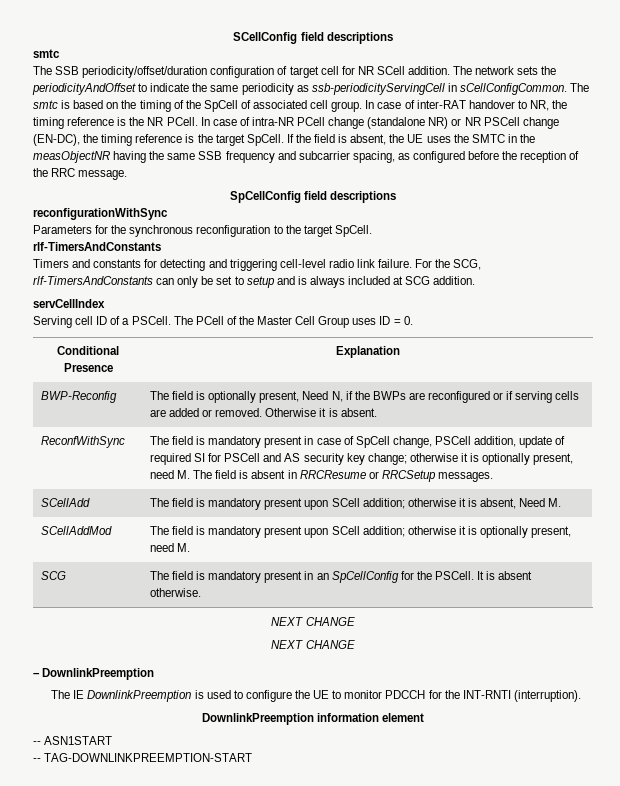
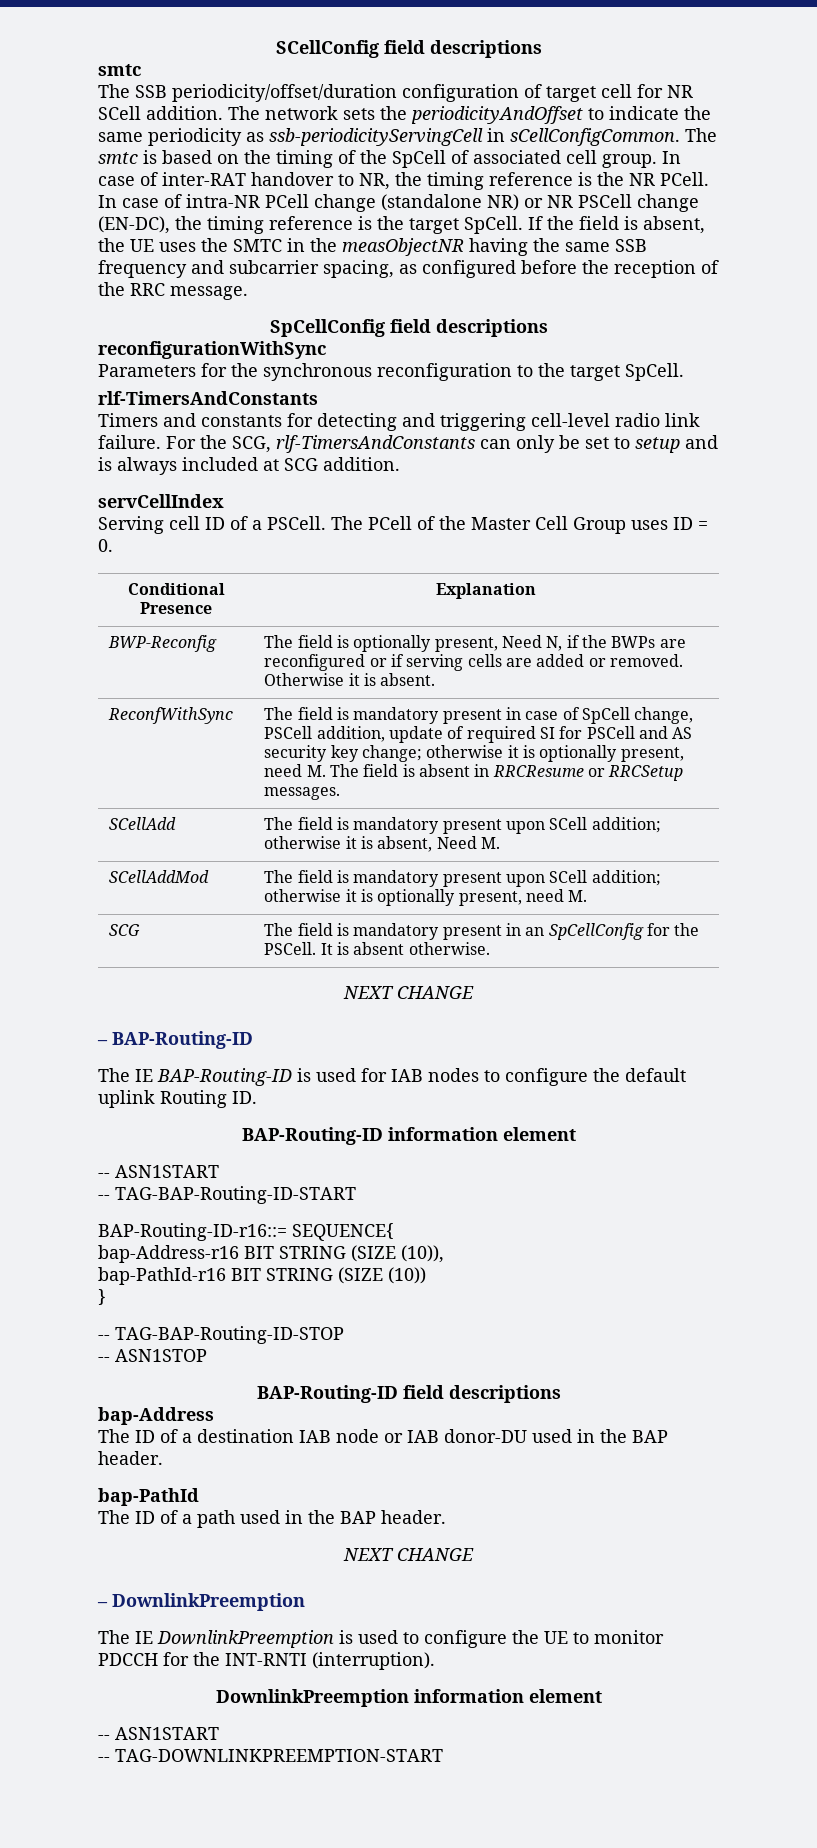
+ – BAP-Routing-ID
+ The IE BAP-Routing-ID is used for IAB nodes to configure the default uplink Routing ID.
+ BAP-Routing-ID information element
+ -- ASN1START
+ -- TAG-BAP-Routing-ID-START
+ BAP-Routing-ID-r16::= SEQUENCE{
+ bap-Address-r16 BIT STRING (SIZE (10)),
+ bap-PathId-r16 BIT STRING (SIZE (10))
+ }
+ -- TAG-BAP-Routing-ID-STOP
+ -- ASN1STOP
+ BAP-Routing-ID field descriptions
+ bap-Address
+ The ID of a destination IAB node or IAB donor-DU used in the BAP header.
+ bap-PathId
+ The ID of a path used in the BAP header.

